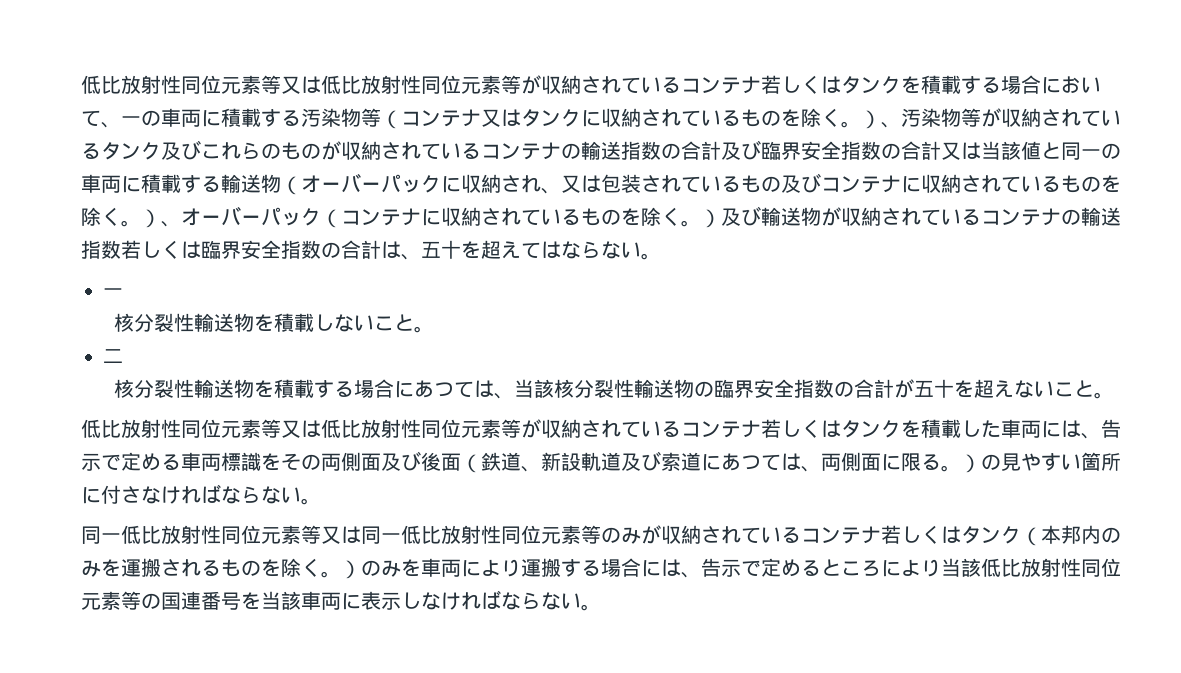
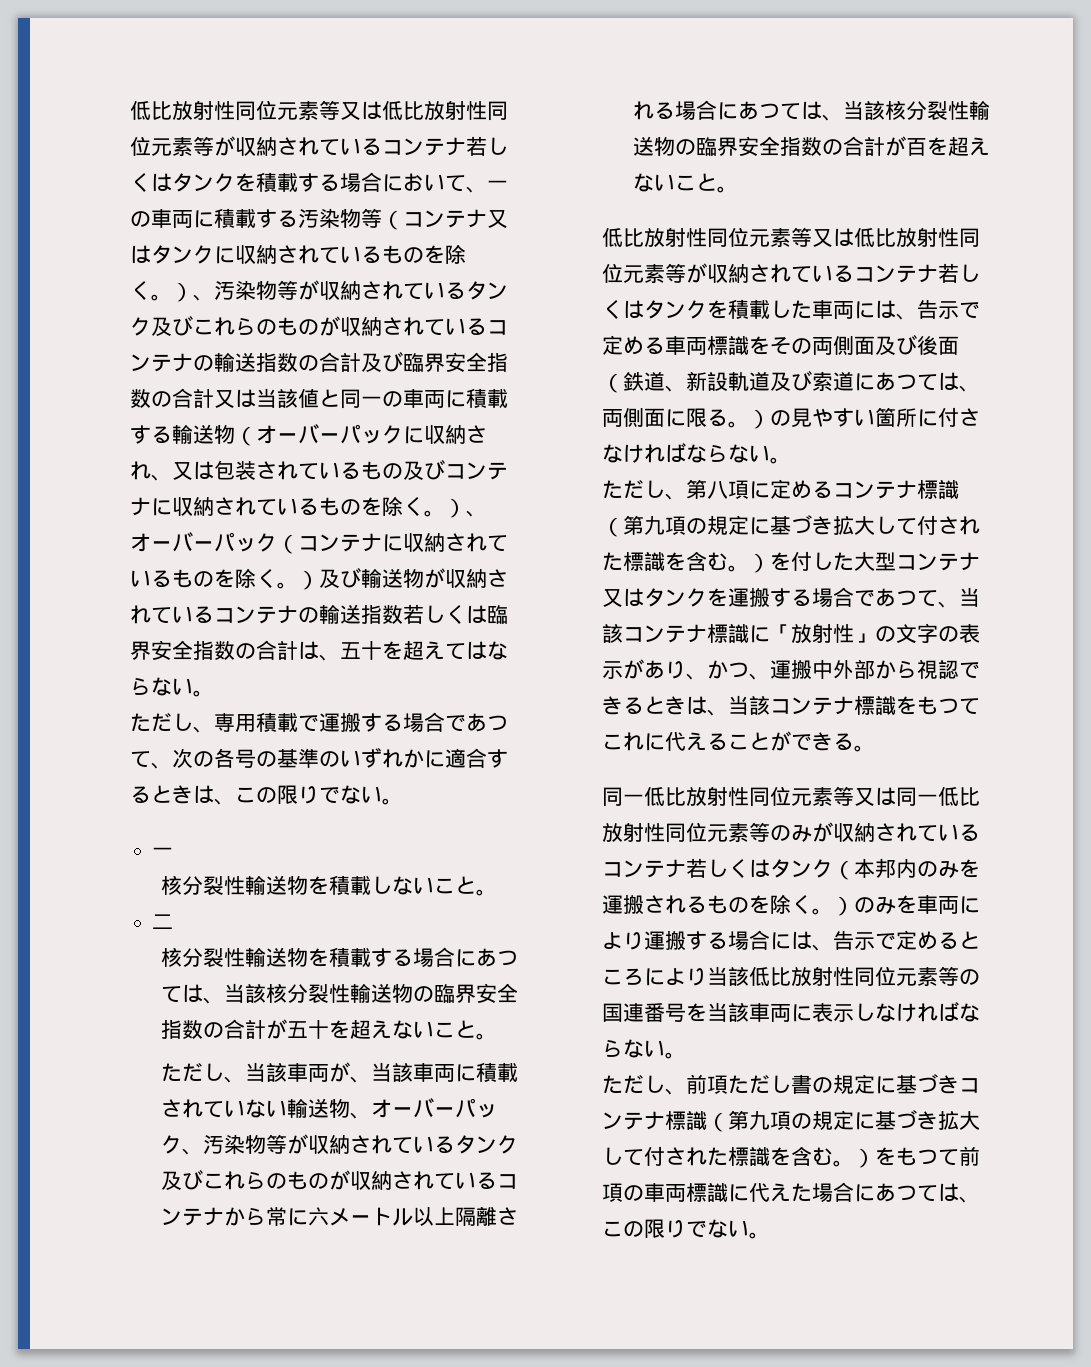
+ ただし、専用積載で運搬する場合であつて、次の各号の基準のいずれかに適合するときは、この限りでない。
+ ただし、当該車両が、当該車両に積載されていない輸送物、オーバーパック、汚染物等が収納されているタンク及びこれらのものが収納されているコンテナから常に六メートル以上隔離される場合にあつては、当該核分裂性輸送物の臨界安全指数の合計が百を超えないこと。
+ ただし、第八項に定めるコンテナ標識（第九項の規定に基づき拡大して付された標識を含む。）を付した大型コンテナ又はタンクを運搬する場合であつて、当該コンテナ標識に「放射性」の文字の表示があり、かつ、運搬中外部から視認できるときは、当該コンテナ標識をもつてこれに代えることができる。
+ ただし、前項ただし書の規定に基づきコンテナ標識（第九項の規定に基づき拡大して付された標識を含む。）をもつて前項の車両標識に代えた場合にあつては、この限りでない。

